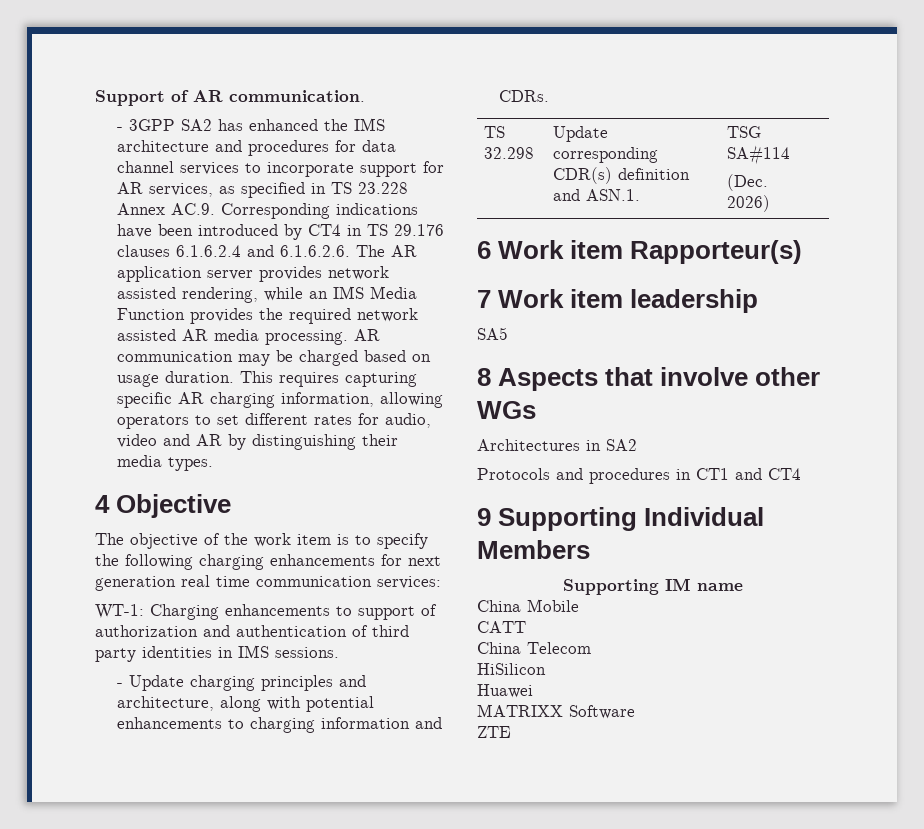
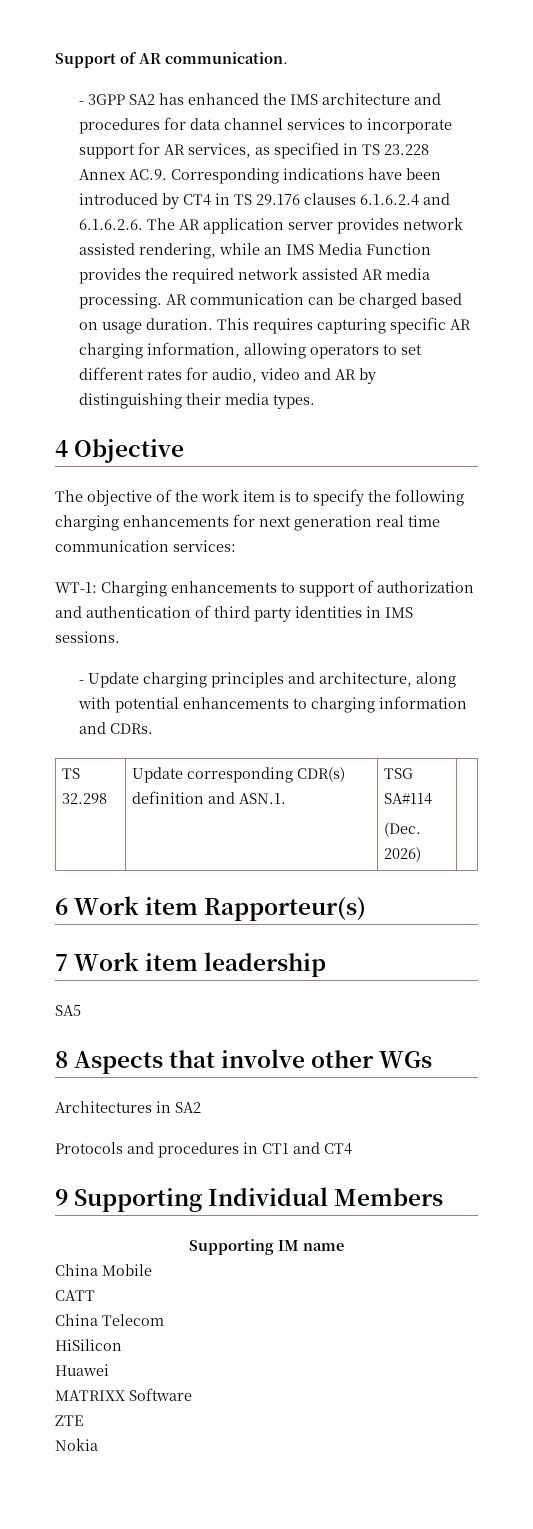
- AR communication may be charged based on usage duration.
+ AR communication can be charged based on usage duration.
+ Nokia

